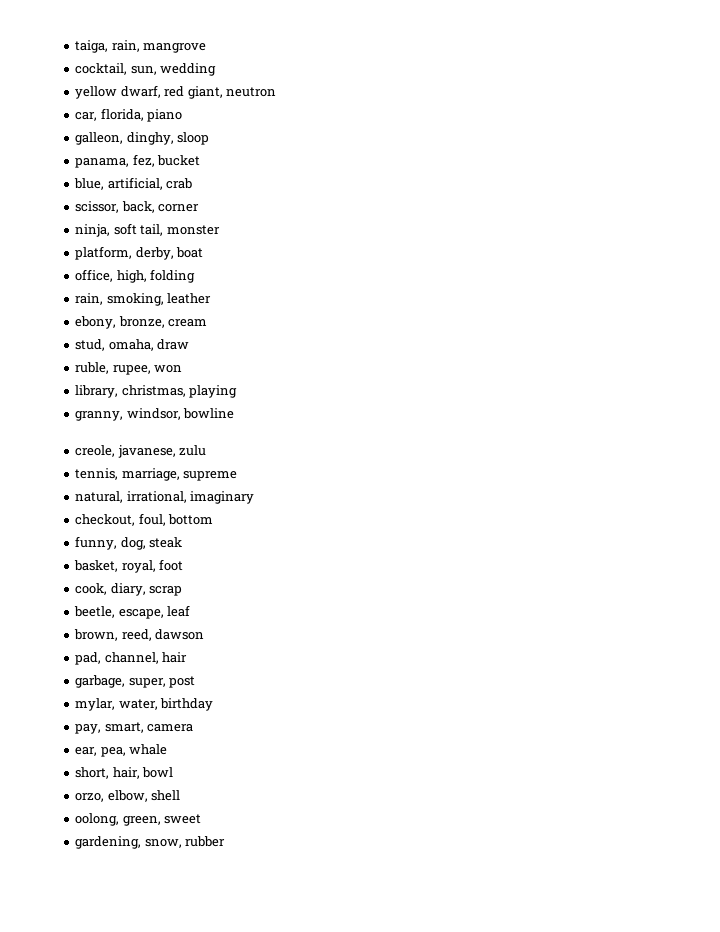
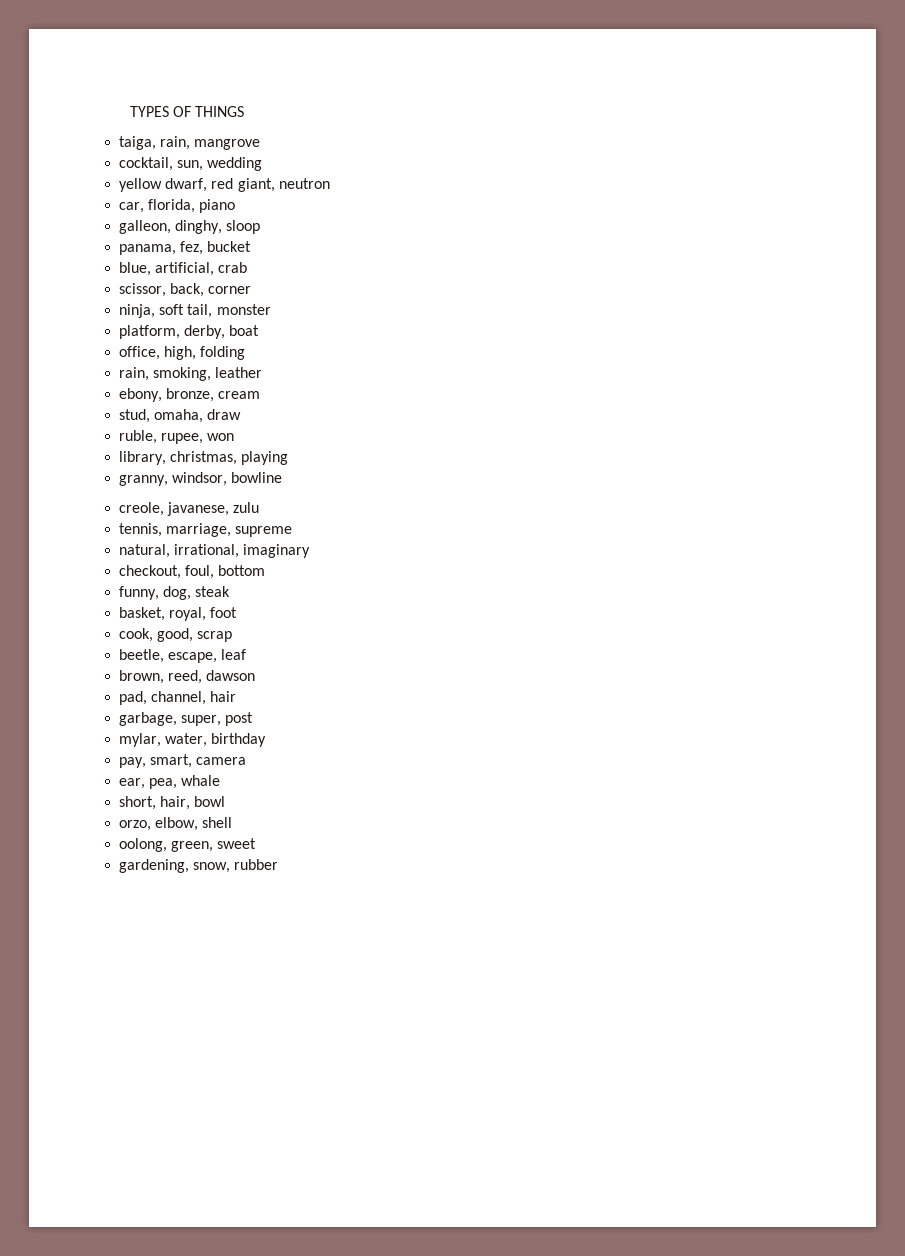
+ TYPES OF THINGS
- cook, diary, scrap
+ cook, good, scrap

